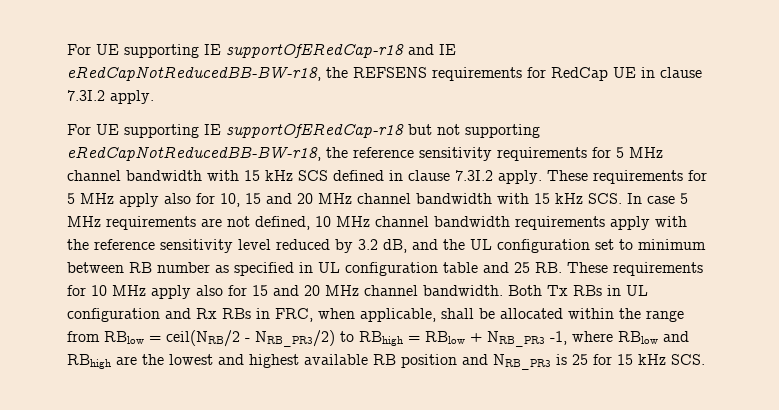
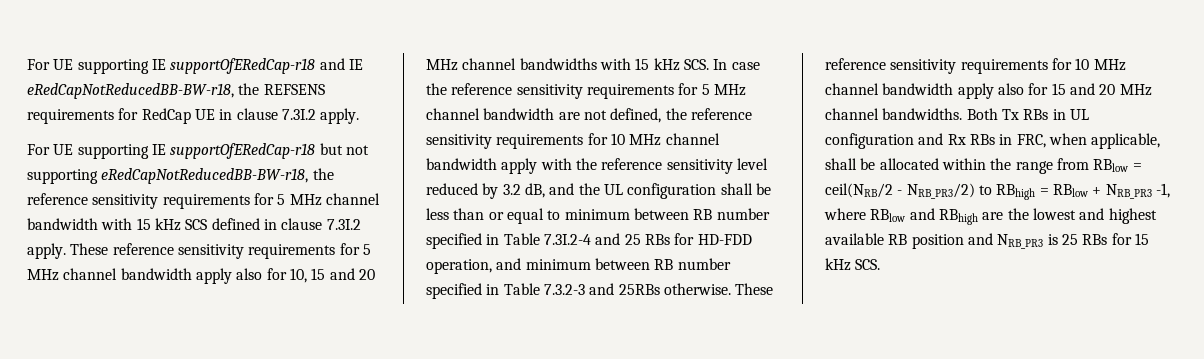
- These requirements for 5 MHz apply also for 10, 15 and 20 MHz channel bandwidth with 15 kHz SCS. In case 5 MHz requirements are not defined, 10 MHz channel bandwidth requirements apply with the reference sensitivity level reduced by 3.2 dB, and the UL configuration set to minimum between RB number as specified in UL configuration table and 25 RB. These requirements for 10 MHz apply also for 15 and 20 MHz channel bandwidth.
+ These reference sensitivity requirements for 5 MHz channel bandwidth apply also for 10, 15 and 20 MHz channel bandwidths with 15 kHz SCS. In case the reference sensitivity requirements for 5 MHz channel bandwidth are not defined, the reference sensitivity requirements for 10 MHz channel bandwidth apply with the reference sensitivity level reduced by 3.2 dB, and the UL configuration shall be less than or equal to minimum between RB number specified in Table 7.3I.2-4 and 25 RBs for HD-FDD operation, and minimum between RB number specified in Table 7.3.2-3 and 25RBs otherwise. These reference sensitivity requirements for 10 MHz channel bandwidth apply also for 15 and 20 MHz channel bandwidths.
- Both Tx RBs in UL configuration and Rx RBs in FRC, when applicable, shall be allocated within the range from RBlow = ceil(NRB/2 - NRB_PR3/2) to RBhigh = RBlow + NRB_PR3 -1, where RBlow and RBhigh are the lowest and highest available RB position and NRB_PR3 is 25 for 15 kHz SCS.
+ Both Tx RBs in UL configuration and Rx RBs in FRC, when applicable, shall be allocated within the range from RBlow = ceil(NRB/2 - NRB_PR3/2) to RBhigh = RBlow + NRB_PR3 -1, where RBlow and RBhigh are the lowest and highest available RB position and NRB_PR3 is 25 RBs for 15 kHz SCS.

